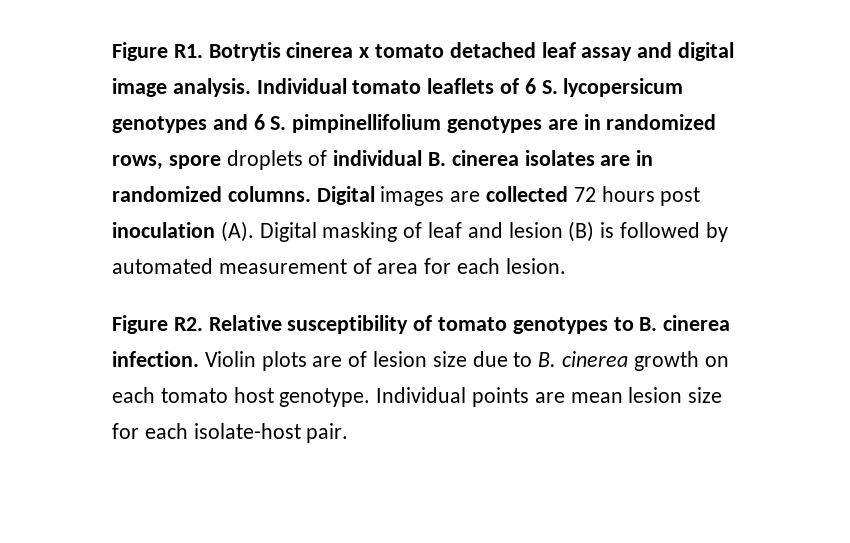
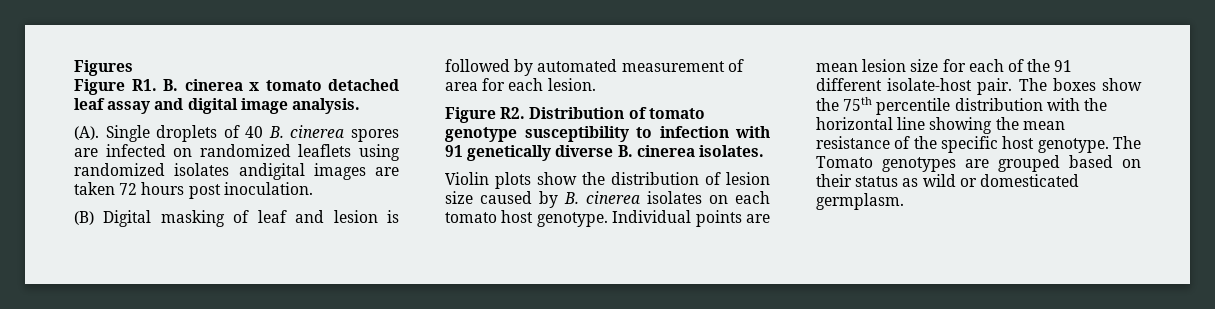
+ Figures
- Figure R1. Botrytis cinerea x tomato detached leaf assay and digital image analysis. Individual tomato leaflets of 6 S. lycopersicum genotypes and 6 S. pimpinellifolium genotypes are in randomized rows, spore droplets of individual B. cinerea isolates are in randomized columns. Digital images are collected 72 hours post inoculation (A). Digital masking of leaf and lesion (B) is followed by automated measurement of area for each lesion.
+ Figure R1. B. cinerea x tomato detached leaf assay and digital image analysis.
+ (A). Single droplets of 40 B. cinerea spores are infected on randomized leaflets using randomized isolates andigital images are taken 72 hours post inoculation.
+ (B) Digital masking of leaf and lesion is followed by automated measurement of area for each lesion.
- Figure R2. Relative susceptibility of tomato genotypes to B. cinerea infection. Violin plots are of lesion size due to B. cinerea growth on each tomato host genotype.
+ Figure R2. Distribution of tomato genotype susceptibility to infection with 91 genetically diverse B. cinerea isolates.
+ Violin plots show the distribution of lesion size caused by B. cinerea isolates on each tomato host genotype.
- Individual points are mean lesion size for each isolate-host pair.
+ Individual points are mean lesion size for each of the 91 different isolate-host pair. The boxes show the 75th percentile distribution with the horizontal line showing the mean resistance of the specific host genotype. The Tomato genotypes are grouped based on their status as wild or domesticated germplasm.

